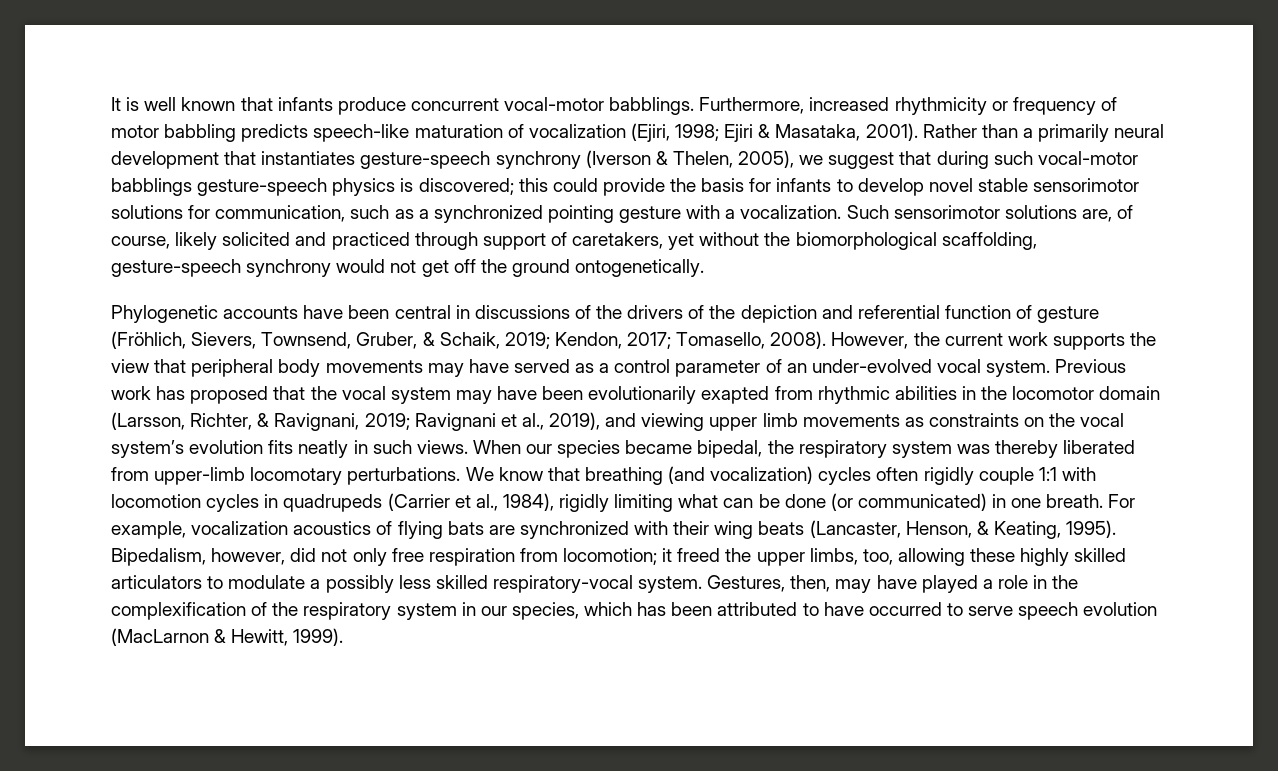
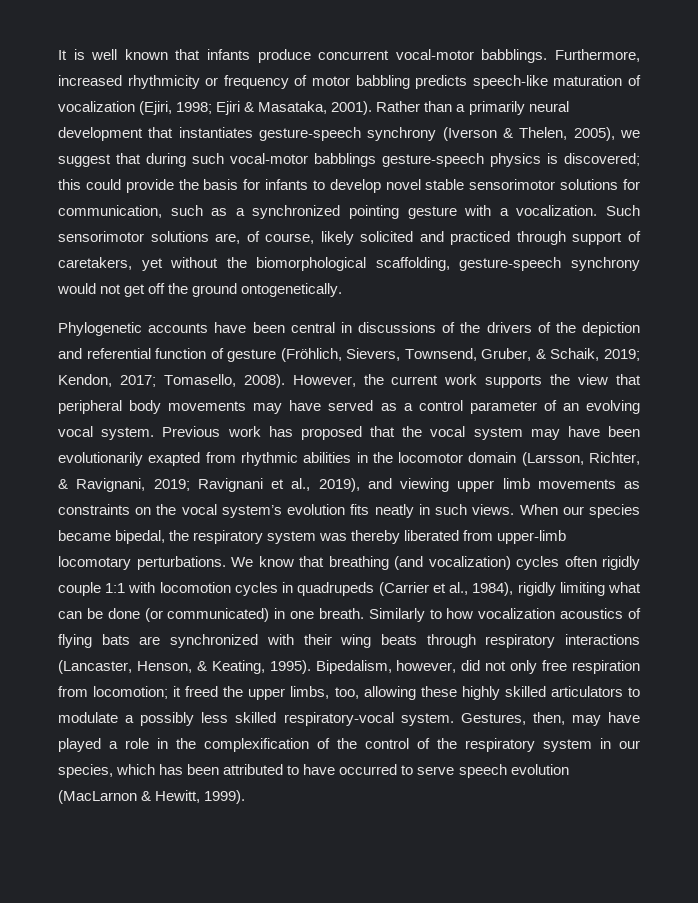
- However, the current work supports the view that peripheral body movements may have served as a control parameter of an under-evolved vocal system.
+ However, the current work supports the view that peripheral body movements may have served as a control parameter of an evolving vocal system.
- For example, vocalization acoustics of flying bats are synchronized with their wing beats (Lancaster, Henson, & Keating, 1995).
+ Similarly to how vocalization acoustics of flying bats are synchronized with their wing beats through respiratory interactions (Lancaster, Henson, & Keating, 1995).
- Gestures, then, may have played a role in the complexification of the respiratory system in our species, which has been attributed to have occurred to serve speech evolution (MacLarnon & Hewitt, 1999).
+ Gestures, then, may have played a role in the complexification of the control of the respiratory system in our species, which has been attributed to have occurred to serve speech evolution (MacLarnon & Hewitt, 1999).

